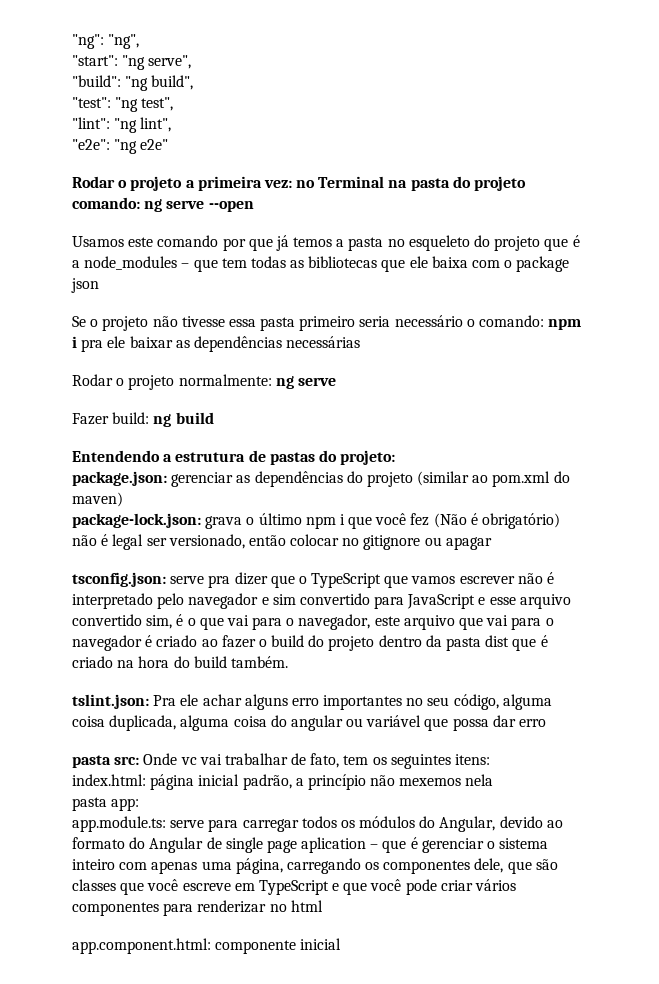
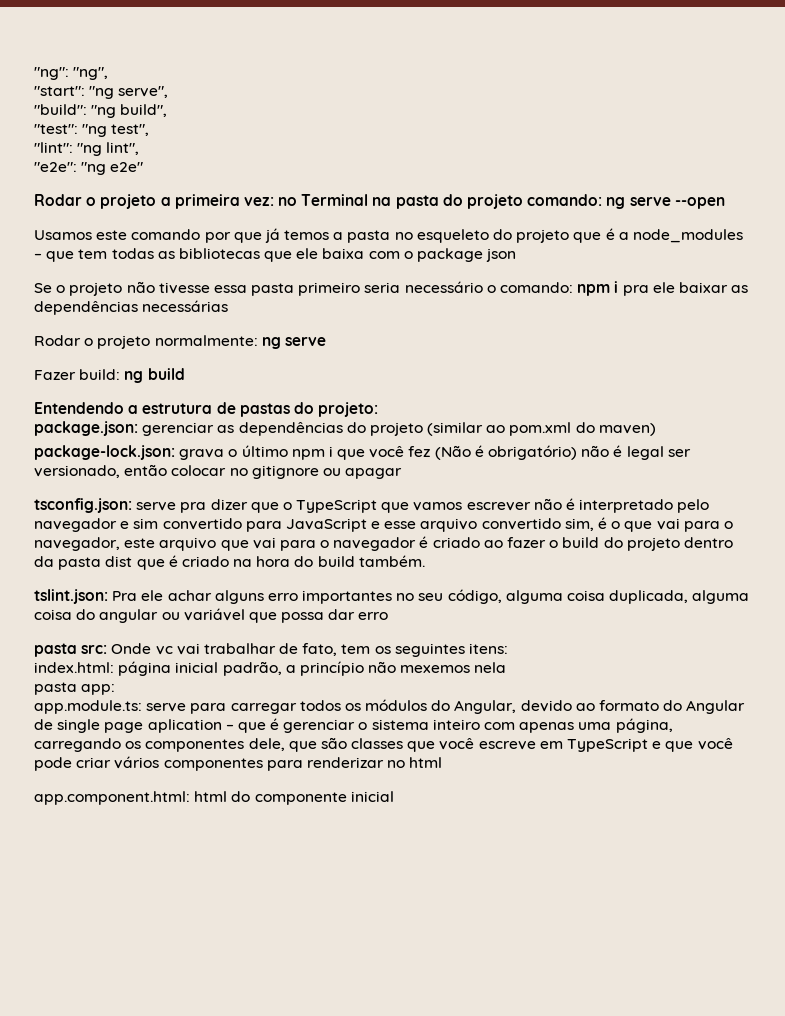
- app.component.html: componente inicial
+ app.component.html: html do componente inicial

